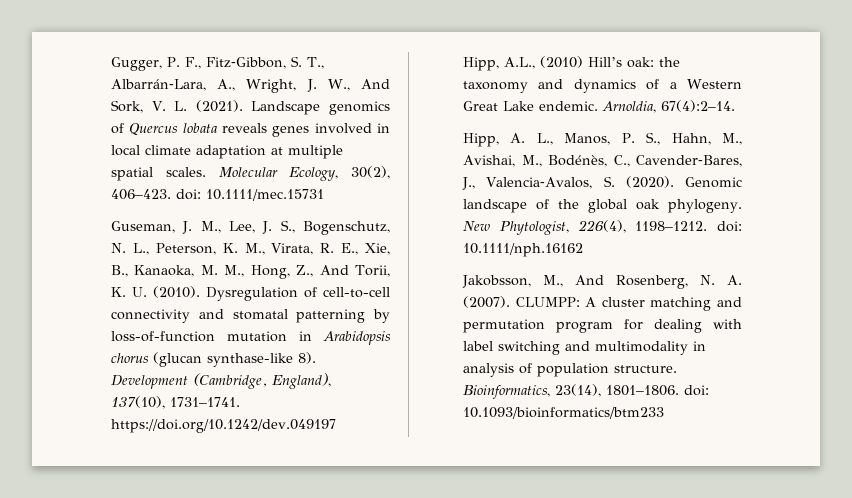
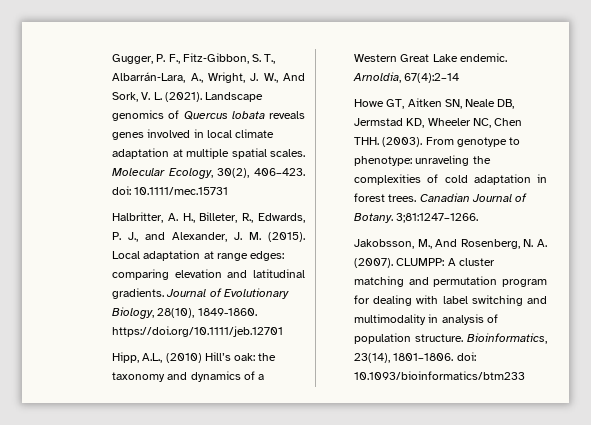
- Guseman, J. M., Lee, J. S., Bogenschutz, N. L., Peterson, K. M., Virata, R. E., Xie, B., Kanaoka, M. M., Hong, Z., And Torii, K. U. (2010). Dysregulation of cell-to-cell connectivity and stomatal patterning by loss-of-function mutation in Arabidopsis chorus (glucan synthase-like 8). Development (Cambridge, England), 137(10), 1731–1741. https://doi.org/10.1242/dev.049197
+ Halbritter, A. H., Billeter, R., Edwards, P. J., and Alexander, J. M. (2015). Local adaptation at range edges: comparing elevation and latitudinal gradients. Journal of Evolutionary Biology, 28(10), 1849-1860. https://doi.org/10.1111/jeb.12701
- Arnoldia, 67(4):2–14.
- Hipp, A. L., Manos, P. S., Hahn, M., Avishai, M., Bodénès, C., Cavender‐Bares, J., Valencia‐Avalos, S. (2020). Genomic landscape of the global oak phylogeny. New Phytologist, 226(4), 1198–1212. doi: 10.1111/nph.16162
+ Arnoldia, 67(4):2–14
+ Howe GT, Aitken SN, Neale DB, Jermstad KD, Wheeler NC, Chen THH. (2003). From genotype to phenotype: unraveling the complexities of cold adaptation in forest trees. Canadian Journal of Botany. 3;81:1247–1266.

